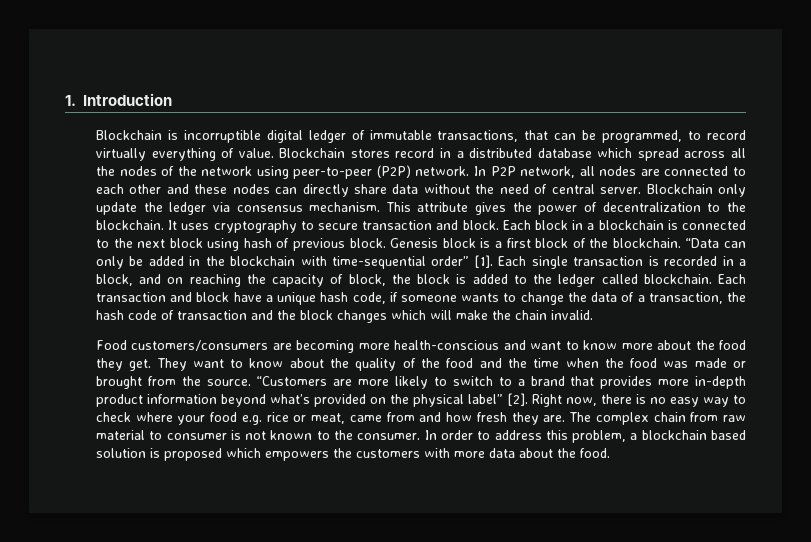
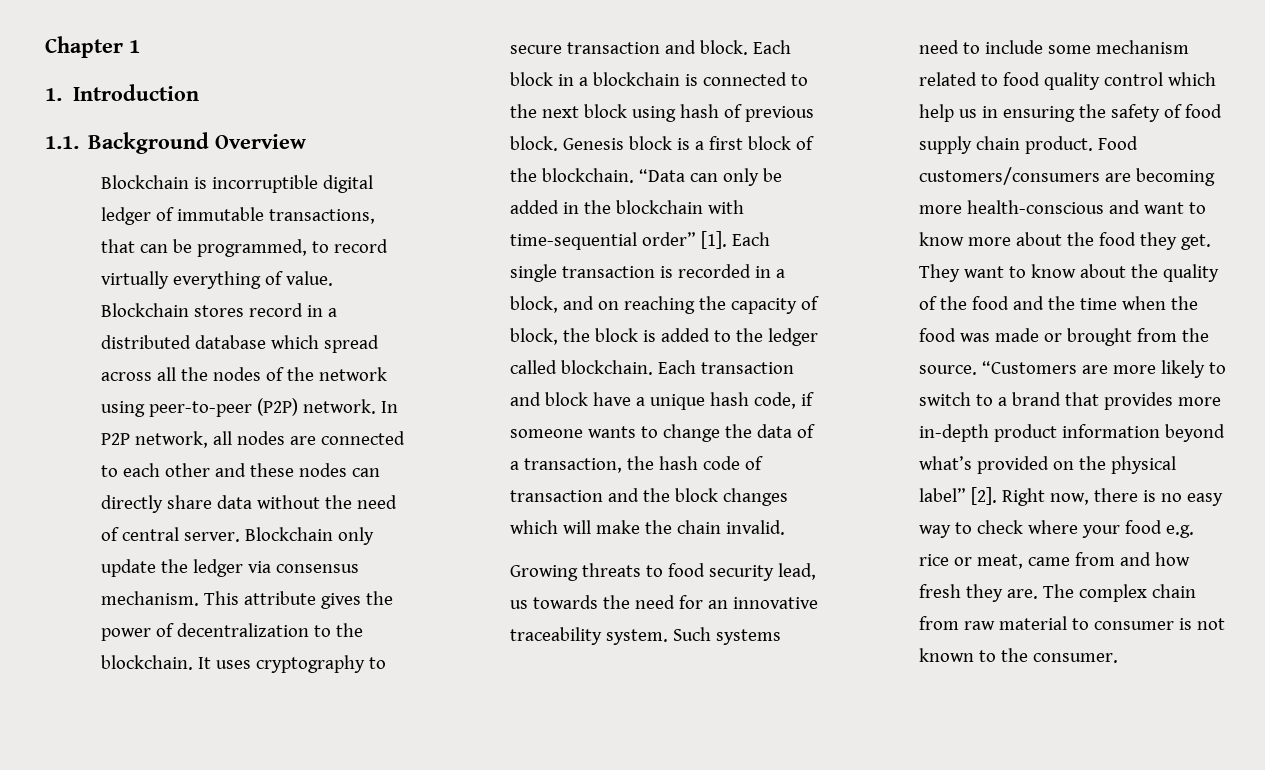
+ Chapter 1
+ 1.1. Background Overview
+ Growing threats to food security lead, us towards the need for an innovative traceability system. Such systems need to include some mechanism related to food quality control which help us in ensuring the safety of food supply chain product.
- In order to address this problem, a blockchain based solution is proposed which empowers the customers with more data about the food.

